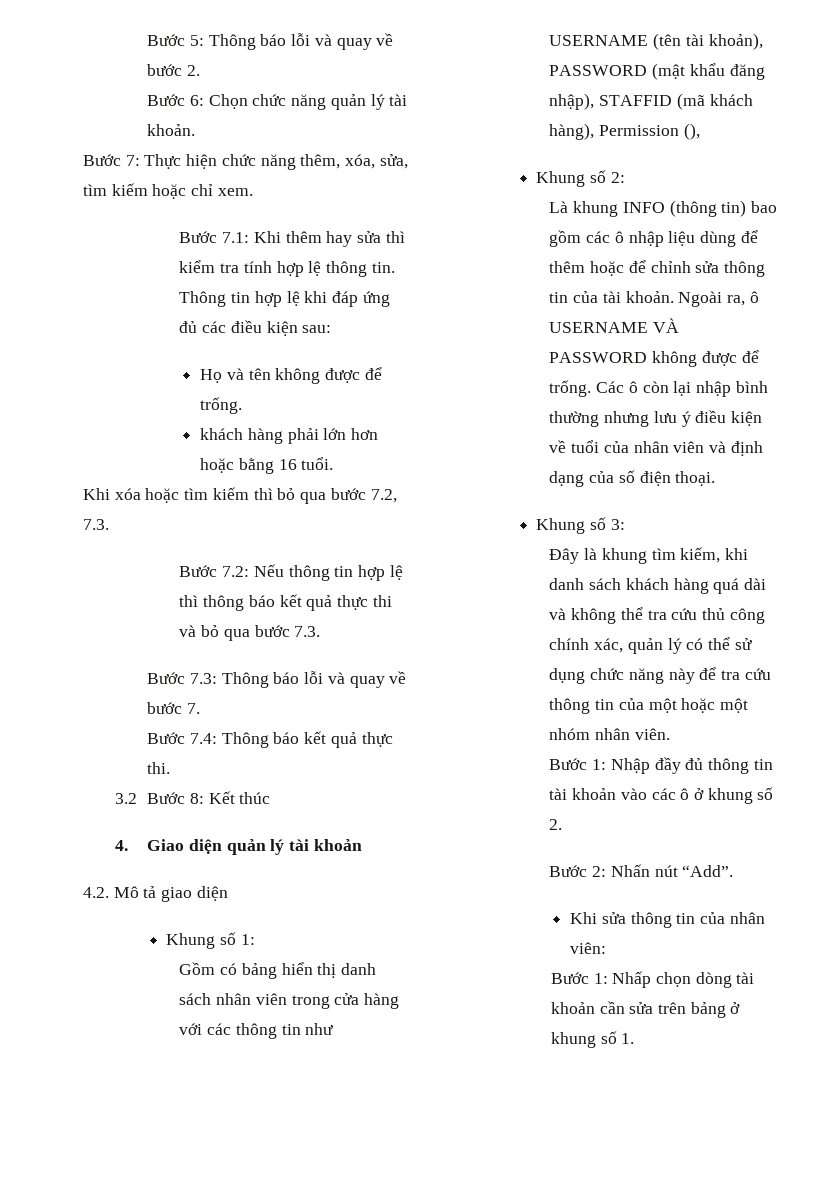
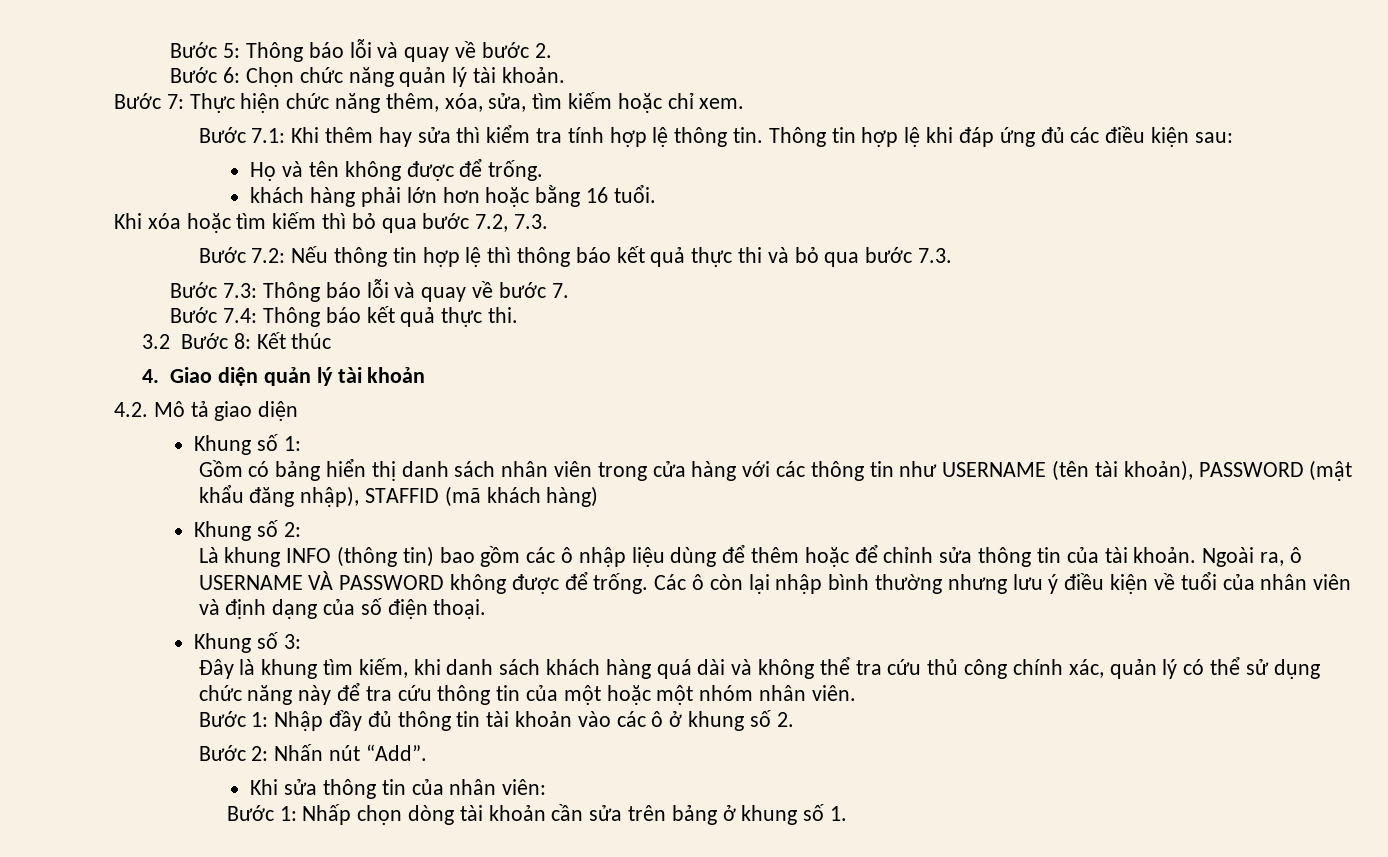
- Gồm có bảng hiển thị danh sách nhân viên trong cửa hàng với các thông tin như USERNAME (tên tài khoản), PASSWORD (mật khẩu đăng nhập), STAFFID (mã khách hàng), Permission (),
+ Gồm có bảng hiển thị danh sách nhân viên trong cửa hàng với các thông tin như USERNAME (tên tài khoản), PASSWORD (mật khẩu đăng nhập), STAFFID (mã khách hàng)

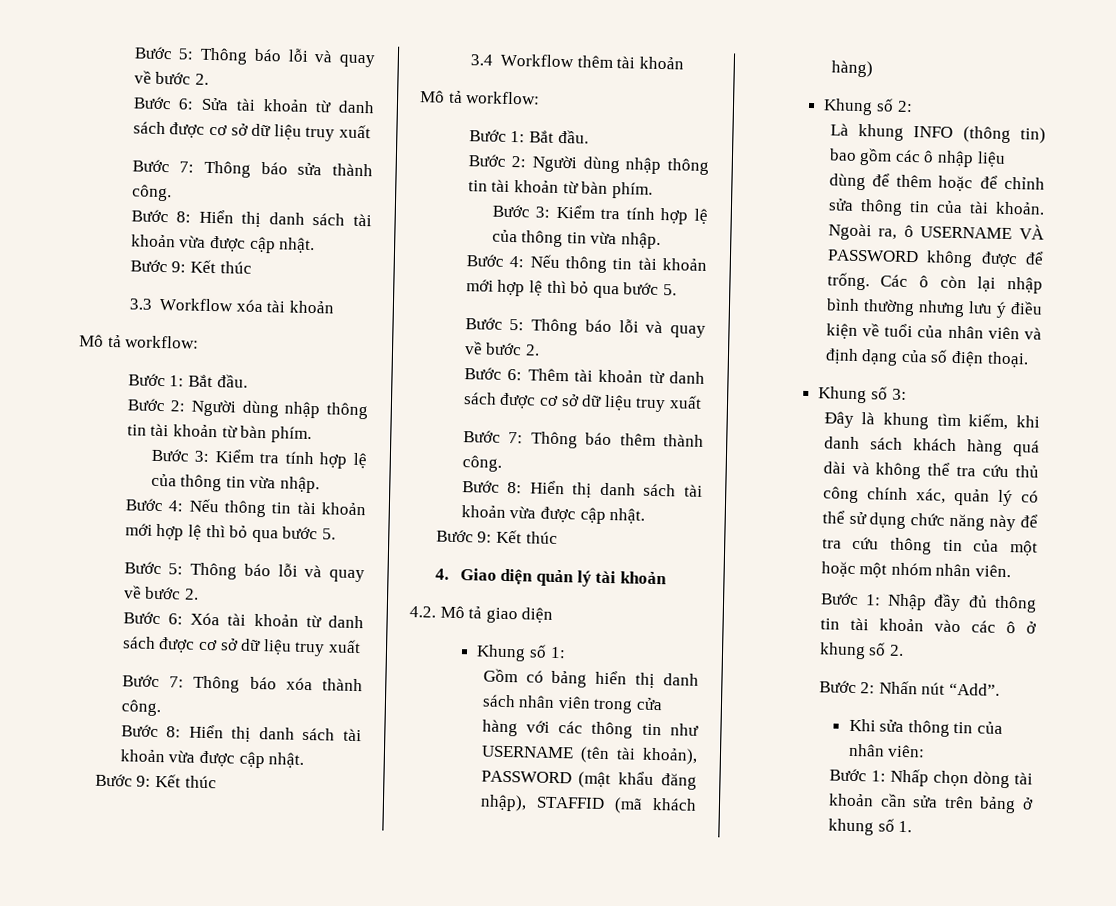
- Bước 6: Chọn chức năng quản lý tài khoản.
- Bước 7: Thực hiện chức năng thêm, xóa, sửa, tìm kiếm hoặc chỉ xem.
- Bước 7.1: Khi thêm hay sửa thì kiểm tra tính hợp lệ thông tin. Thông tin hợp lệ khi đáp ứng đủ các điều kiện sau:
- Họ và tên không được để trống.
- khách hàng phải lớn hơn hoặc bằng 16 tuổi.
- Khi xóa hoặc tìm kiếm thì bỏ qua bước 7.2, 7.3.
- Bước 7.2: Nếu thông tin hợp lệ thì thông báo kết quả thực thi và bỏ qua bước 7.3.
- Bước 7.3: Thông báo lỗi và quay về bước 7.
- Bước 7.4: Thông báo kết quả thực thi.
- 3.2 Bước 8: Kết thúc
+ Bước 6: Sửa tài khoản từ danh sách được cơ sở dữ liệu truy xuất
+ Bước 7: Thông báo sửa thành công.
+ Bước 8: Hiển thị danh sách tài khoản vừa được cập nhật.
+ Bước 9: Kết thúc
+ 3.3 Workflow xóa tài khoản
+ Mô tả workflow:
+ Bước 1: Bắt đầu.
+ Bước 2: Người dùng nhập thông tin tài khoản từ bàn phím.
+ Bước 3: Kiểm tra tính hợp lệ của thông tin vừa nhập.
+ Bước 4: Nếu thông tin tài khoản mới hợp lệ thì bỏ qua bước 5.
+ Bước 5: Thông báo lỗi và quay về bước 2.
+ Bước 6: Xóa tài khoản từ danh sách được cơ sở dữ liệu truy xuất
+ Bước 7: Thông báo xóa thành công.
+ Bước 8: Hiển thị danh sách tài khoản vừa được cập nhật.
+ Bước 9: Kết thúc
+ 3.4 Workflow thêm tài khoản
+ Mô tả workflow:
+ Bước 1: Bắt đầu.
+ Bước 2: Người dùng nhập thông tin tài khoản từ bàn phím.
+ Bước 3: Kiểm tra tính hợp lệ của thông tin vừa nhập.
+ Bước 4: Nếu thông tin tài khoản mới hợp lệ thì bỏ qua bước 5.
+ Bước 5: Thông báo lỗi và quay về bước 2.
+ Bước 6: Thêm tài khoản từ danh sách được cơ sở dữ liệu truy xuất
+ Bước 7: Thông báo thêm thành công.
+ Bước 8: Hiển thị danh sách tài khoản vừa được cập nhật.
+ Bước 9: Kết thúc

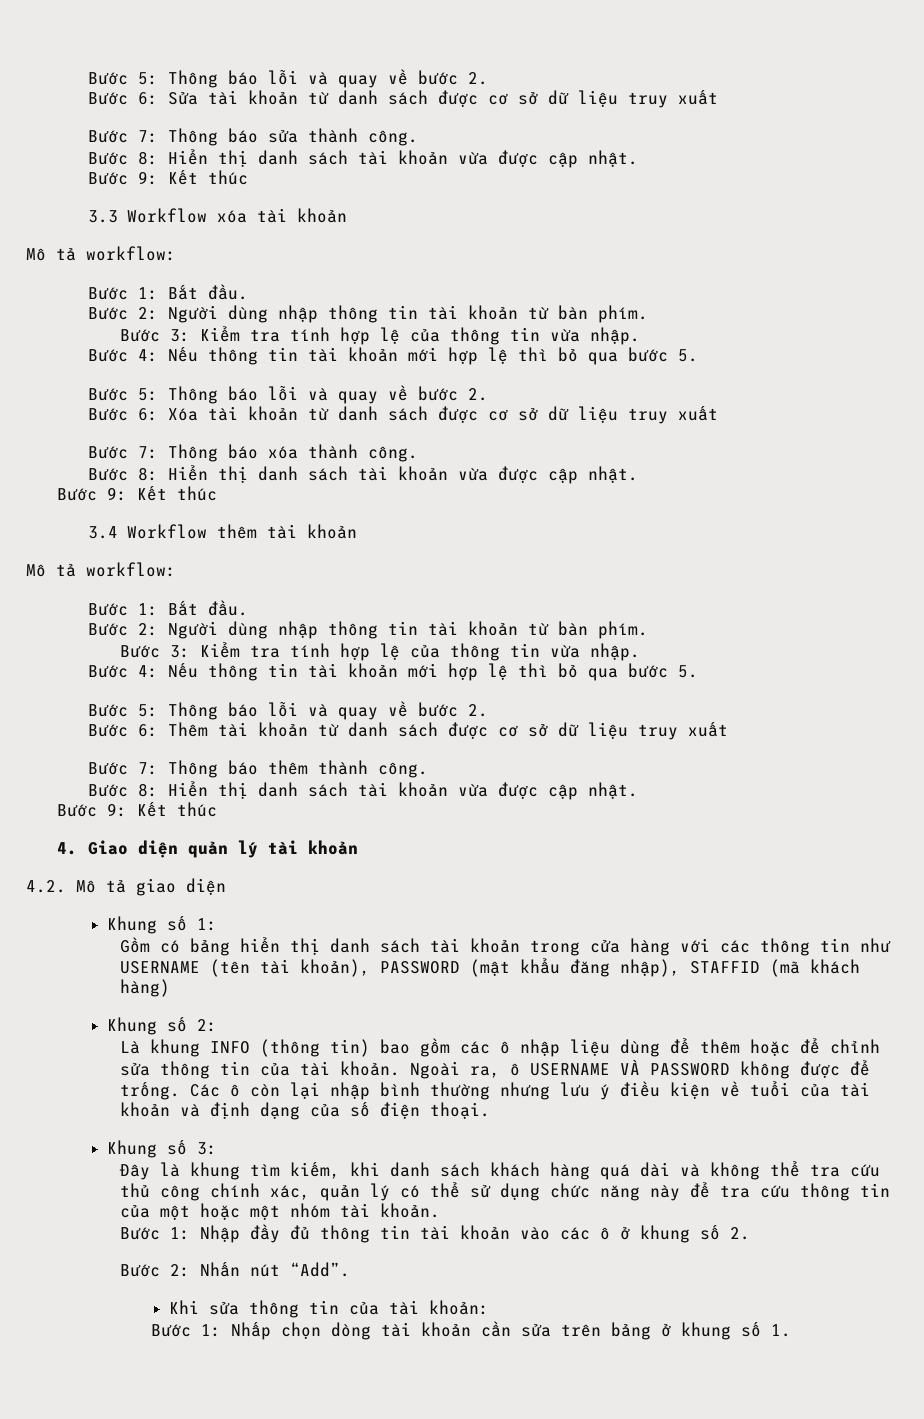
- Gồm có bảng hiển thị danh sách nhân viên trong cửa hàng với các thông tin như USERNAME (tên tài khoản), PASSWORD (mật khẩu đăng nhập), STAFFID (mã khách hàng)
+ Gồm có bảng hiển thị danh sách tài khoản trong cửa hàng với các thông tin như USERNAME (tên tài khoản), PASSWORD (mật khẩu đăng nhập), STAFFID (mã khách hàng)
- Các ô còn lại nhập bình thường nhưng lưu ý điều kiện về tuổi của nhân viên và định dạng của số điện thoại.
+ Các ô còn lại nhập bình thường nhưng lưu ý điều kiện về tuổi của tài khoản và định dạng của số điện thoại.
- Đây là khung tìm kiếm, khi danh sách khách hàng quá dài và không thể tra cứu thủ công chính xác, quản lý có thể sử dụng chức năng này để tra cứu thông tin của một hoặc một nhóm nhân viên.
+ Đây là khung tìm kiếm, khi danh sách khách hàng quá dài và không thể tra cứu thủ công chính xác, quản lý có thể sử dụng chức năng này để tra cứu thông tin của một hoặc một nhóm tài khoản.
- Khi sửa thông tin của nhân viên:
+ Khi sửa thông tin của tài khoản:

